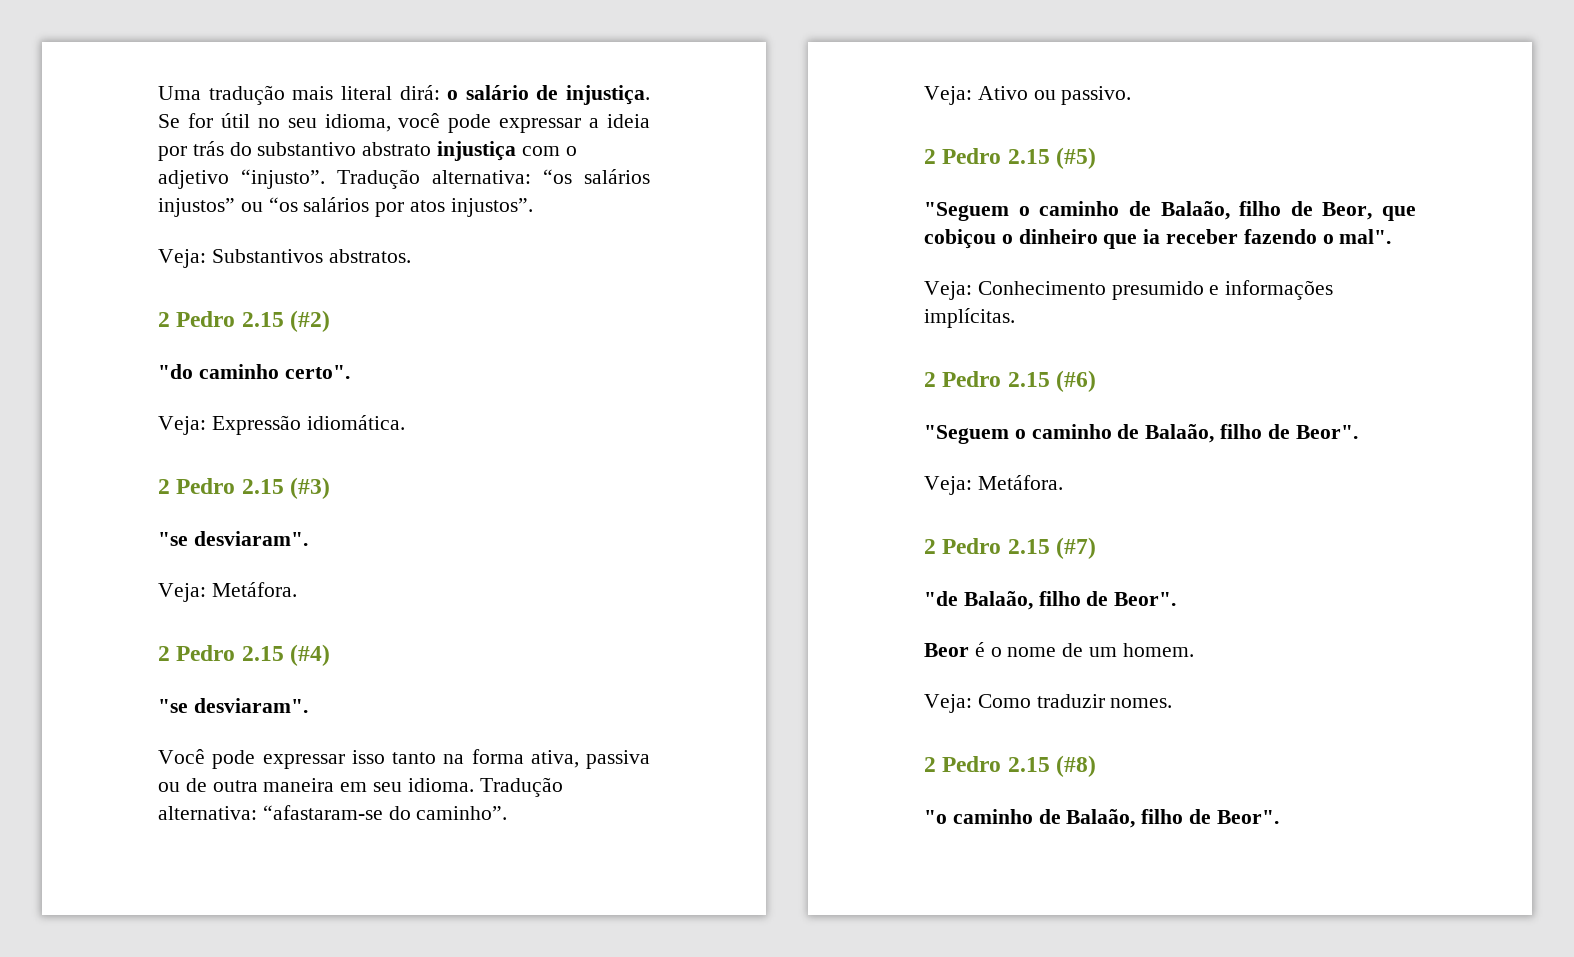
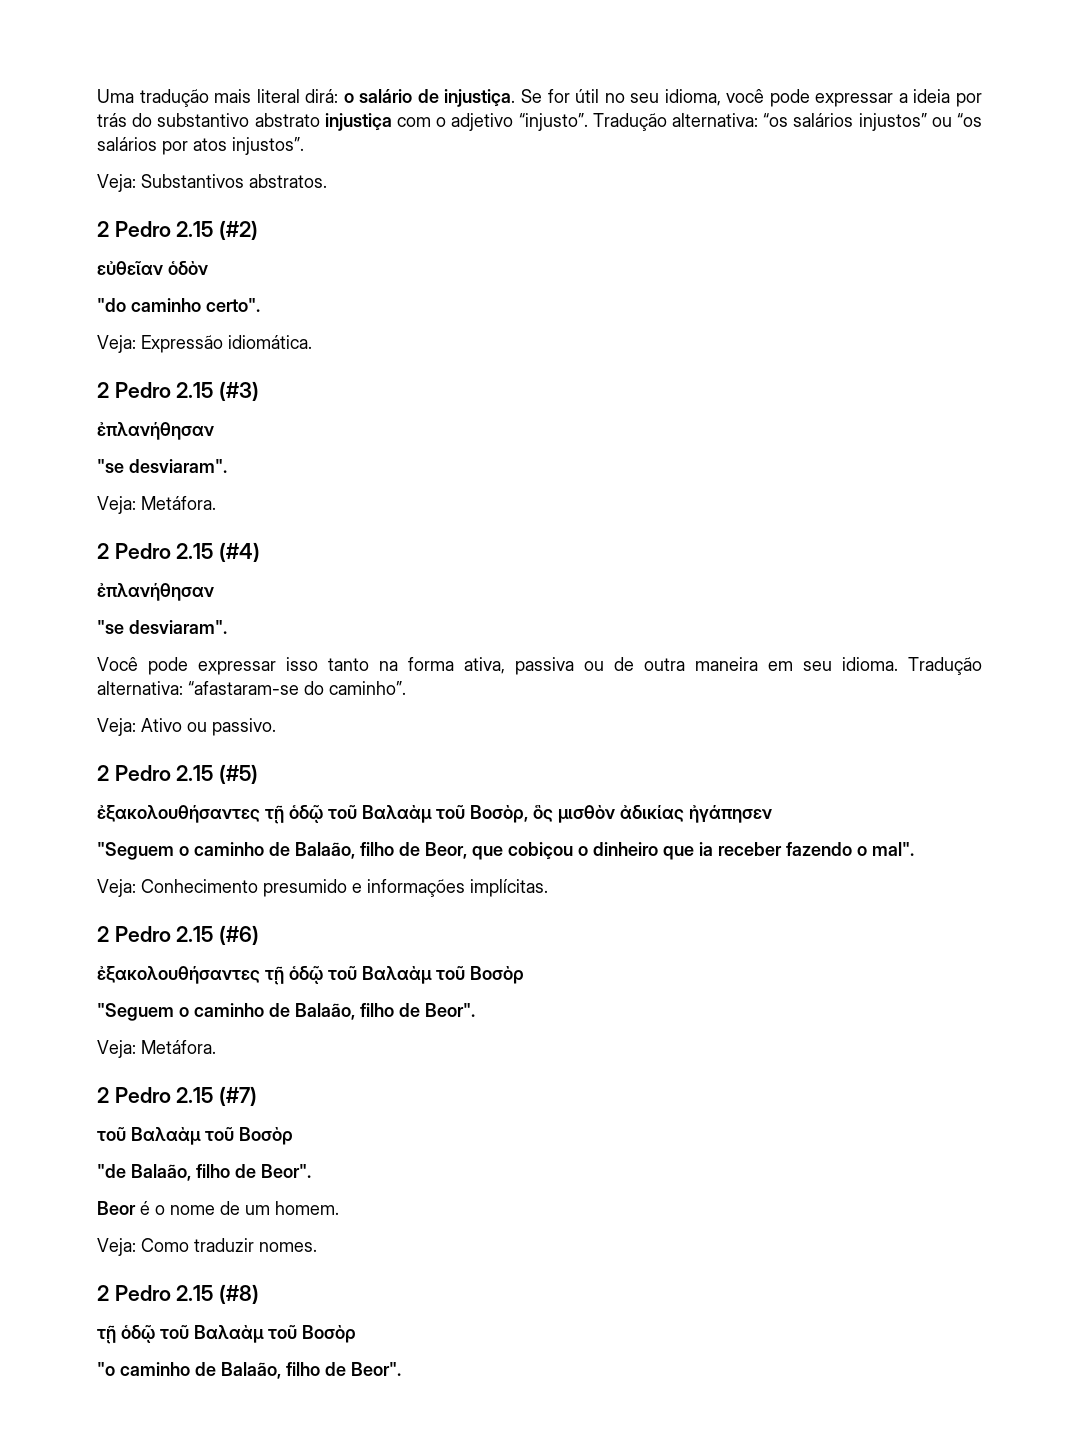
+ εὐθεῖαν ὁδὸν
  2 Pedro 2.15 (#3)
+ ἐπλανήθησαν
  2 Pedro 2.15 (#4)
+ ἐπλανήθησαν
+ ἐξακολουθήσαντες τῇ ὁδῷ τοῦ Βαλαὰμ τοῦ Βοσὸρ, ὃς μισθὸν ἀδικίας ἠγάπησεν
+ ἐξακολουθήσαντες τῇ ὁδῷ τοῦ Βαλαὰμ τοῦ Βοσὸρ
  2 Pedro 2.15 (#7)
+ τοῦ Βαλαὰμ τοῦ Βοσὸρ
  2 Pedro 2.15 (#8)
+ τῇ ὁδῷ τοῦ Βαλαὰμ τοῦ Βοσὸρ

